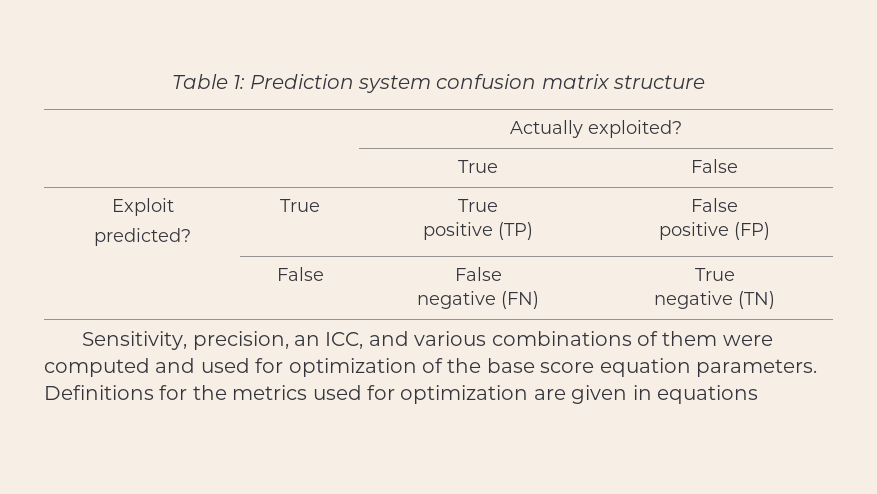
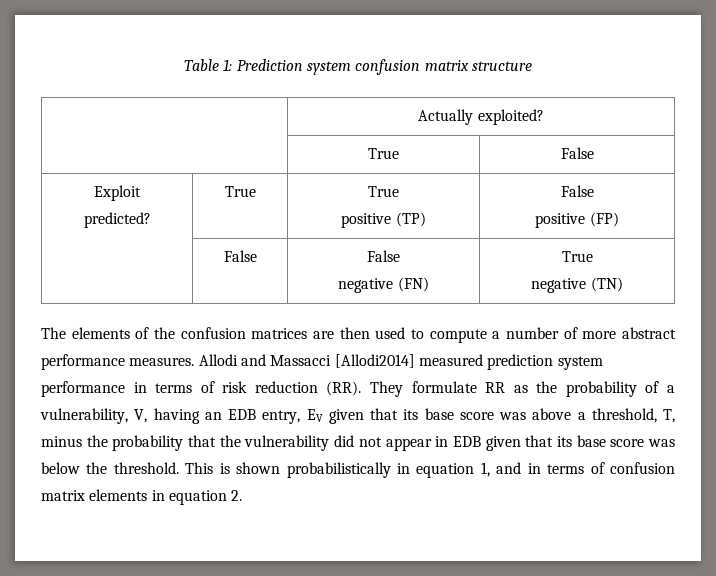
- Sensitivity, precision, an ICC, and various combinations of them were computed and used for optimization of the base score equation parameters. Definitions for the metrics used for optimization are given in equations
+ The elements of the confusion matrices are then used to compute a number of more abstract performance measures. Allodi and Massacci [Allodi2014] measured prediction system performance in terms of risk reduction (RR). They formulate RR as the probability of a vulnerability, V, having an EDB entry, EV given that its base score was above a threshold, T, minus the probability that the vulnerability did not appear in EDB given that its base score was below the threshold. This is shown probabilistically in equation 1, and in terms of confusion matrix elements in equation 2.

